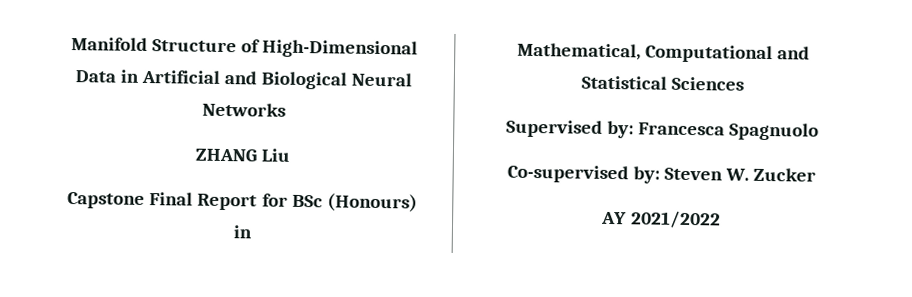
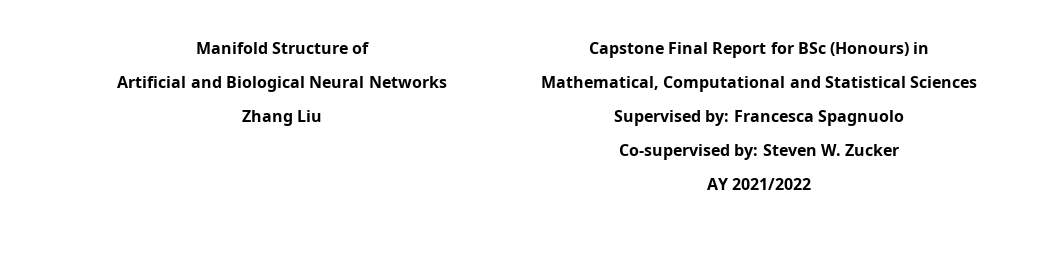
- Manifold Structure of High-Dimensional Data in Artificial and Biological Neural Networks
+ Manifold Structure of
+ Artificial and Biological Neural Networks
- ZHANG Liu
+ Zhang Liu

